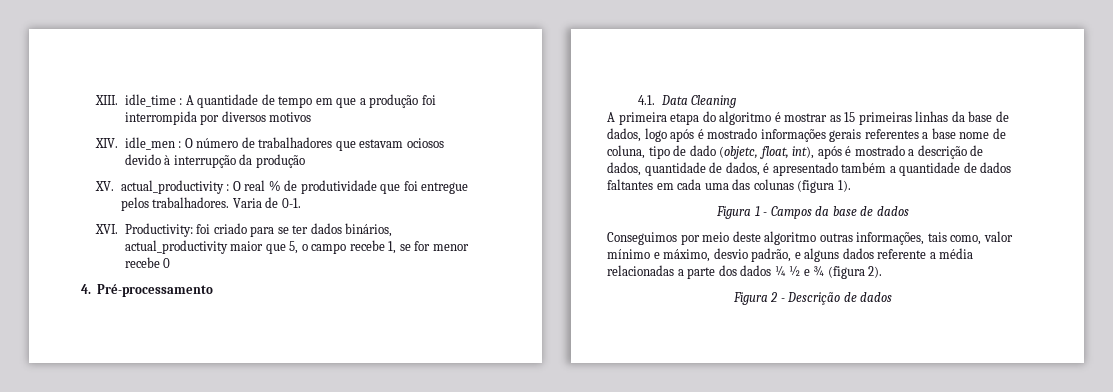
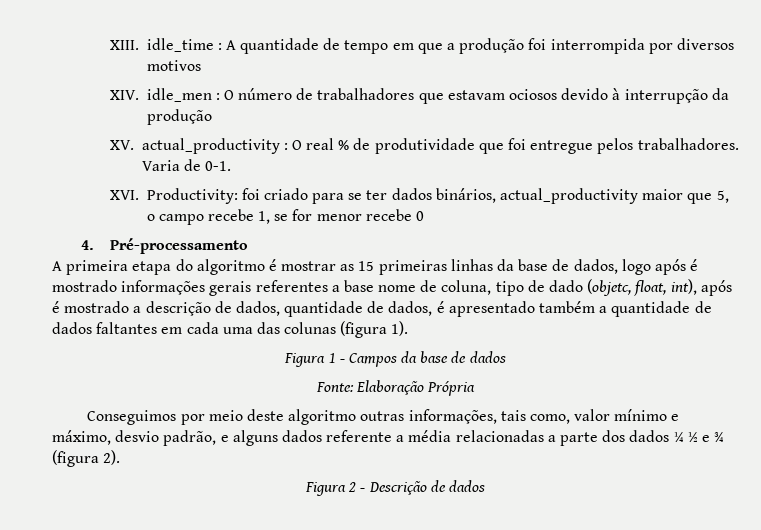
- 4.1. Data Cleaning
+ Fonte: Elaboração Própria

